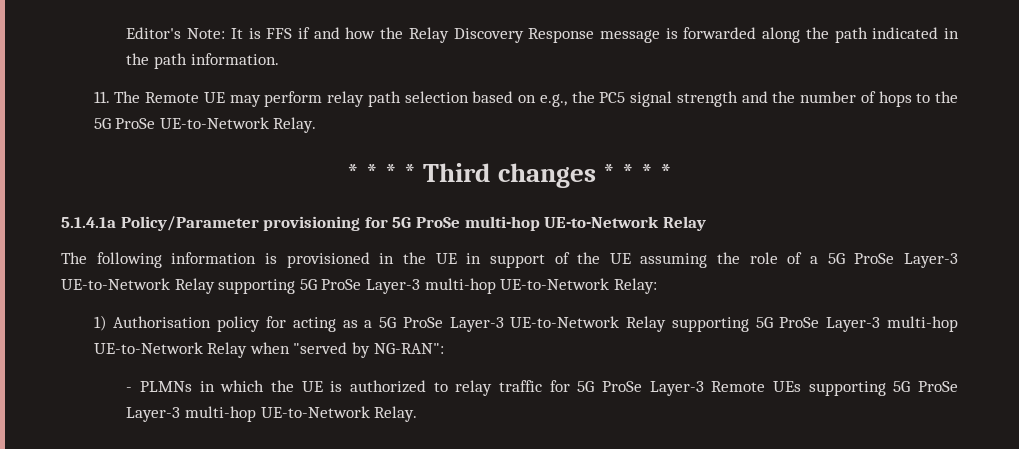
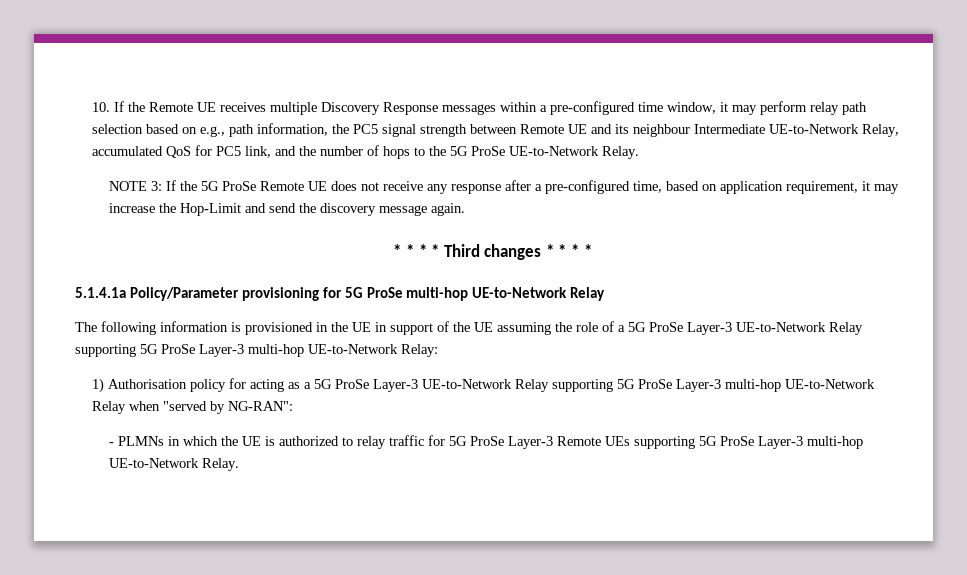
- Editor's Note: It is FFS if and how the Relay Discovery Response message is forwarded along the path indicated in the path information.
- 11. The Remote UE may perform relay path selection based on e.g., the PC5 signal strength and the number of hops to the 5G ProSe UE-to-Network Relay.
+ 10. If the Remote UE receives multiple Discovery Response messages within a pre-configured time window, it may perform relay path selection based on e.g., path information, the PC5 signal strength between Remote UE and its neighbour Intermediate UE-to-Network Relay, accumulated QoS for PC5 link, and the number of hops to the 5G ProSe UE-to-Network Relay.
+ NOTE 3: If the 5G ProSe Remote UE does not receive any response after a pre-configured time, based on application requirement, it may increase the Hop-Limit and send the discovery message again.

